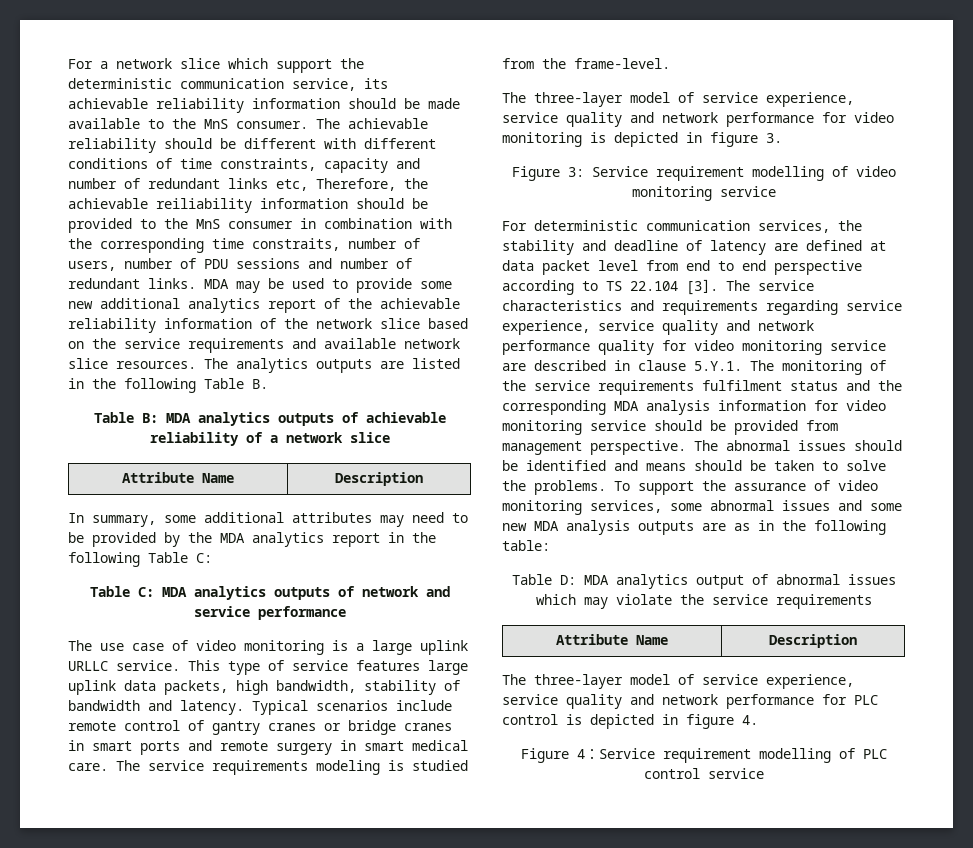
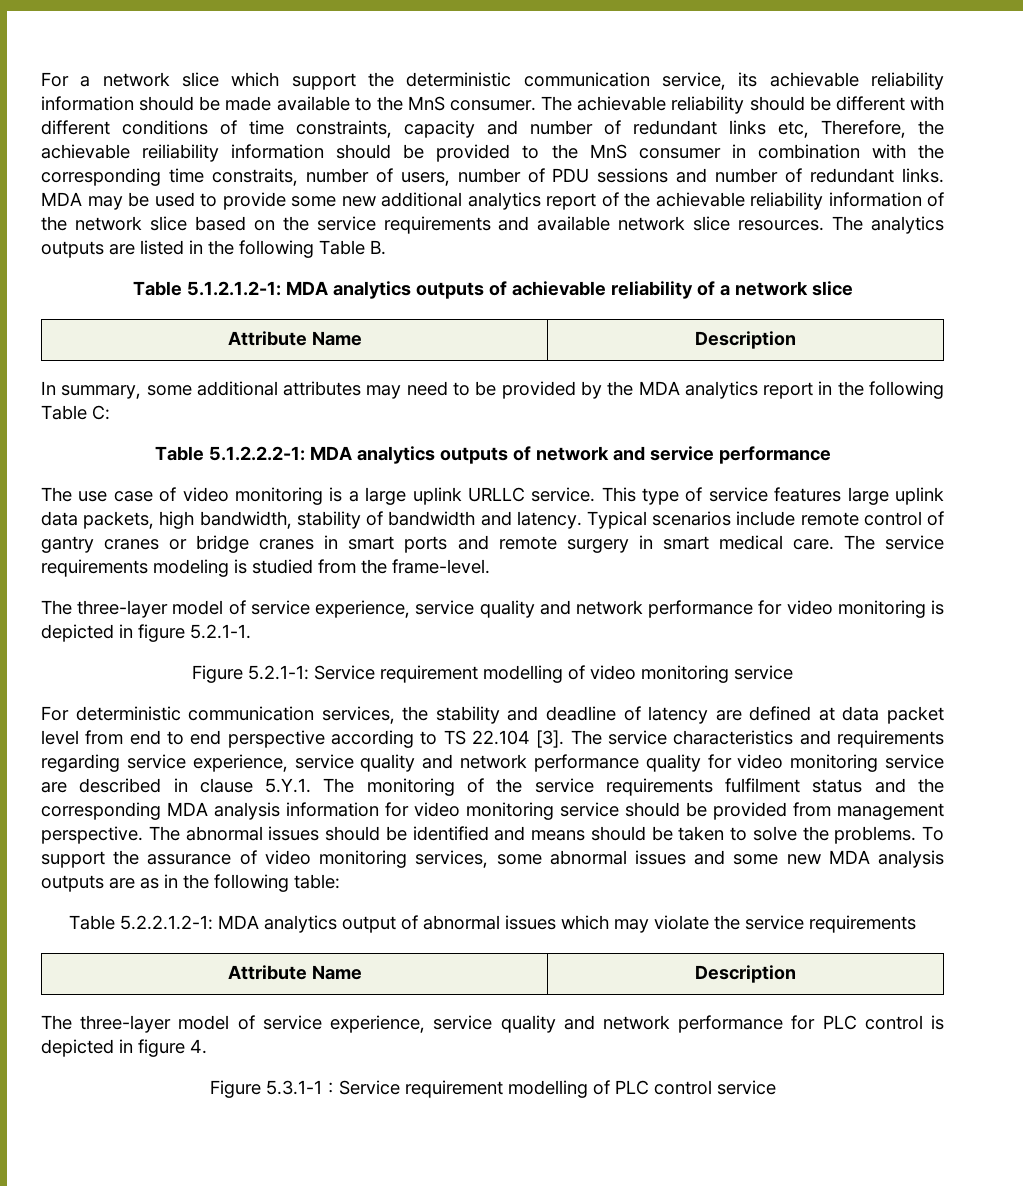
- Table B: MDA analytics outputs of achievable reliability of a network slice
+ Table 5.1.2.1.2-1: MDA analytics outputs of achievable reliability of a network slice
- Table C: MDA analytics outputs of network and service performance
+ Table 5.1.2.2.2-1: MDA analytics outputs of network and service performance
- The three-layer model of service experience, service quality and network performance for video monitoring is depicted in figure 3.
- Figure 3: Service requirement modelling of video monitoring service
+ The three-layer model of service experience, service quality and network performance for video monitoring is depicted in figure 5.2.1-1.
+ Figure 5.2.1-1: Service requirement modelling of video monitoring service
- Table D: MDA analytics output of abnormal issues which may violate the service requirements
+ Table 5.2.2.1.2-1: MDA analytics output of abnormal issues which may violate the service requirements
- Figure 4：Service requirement modelling of PLC control service
+ Figure 5.3.1-1：Service requirement modelling of PLC control service

